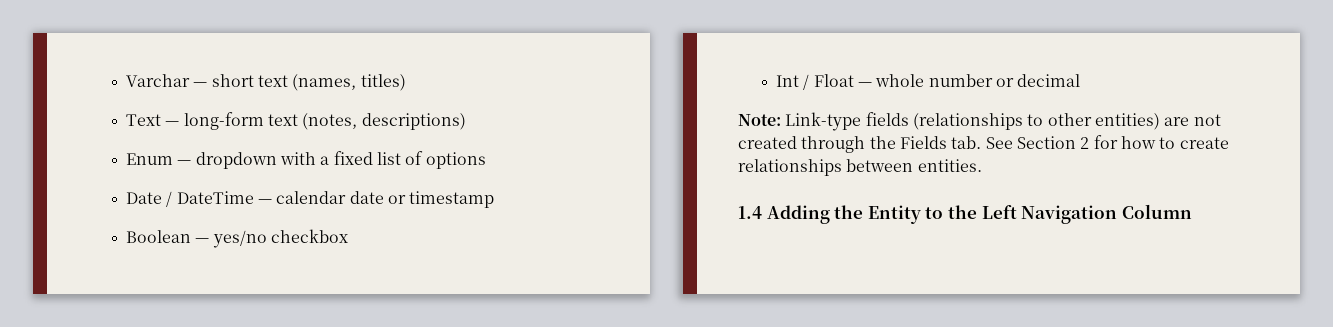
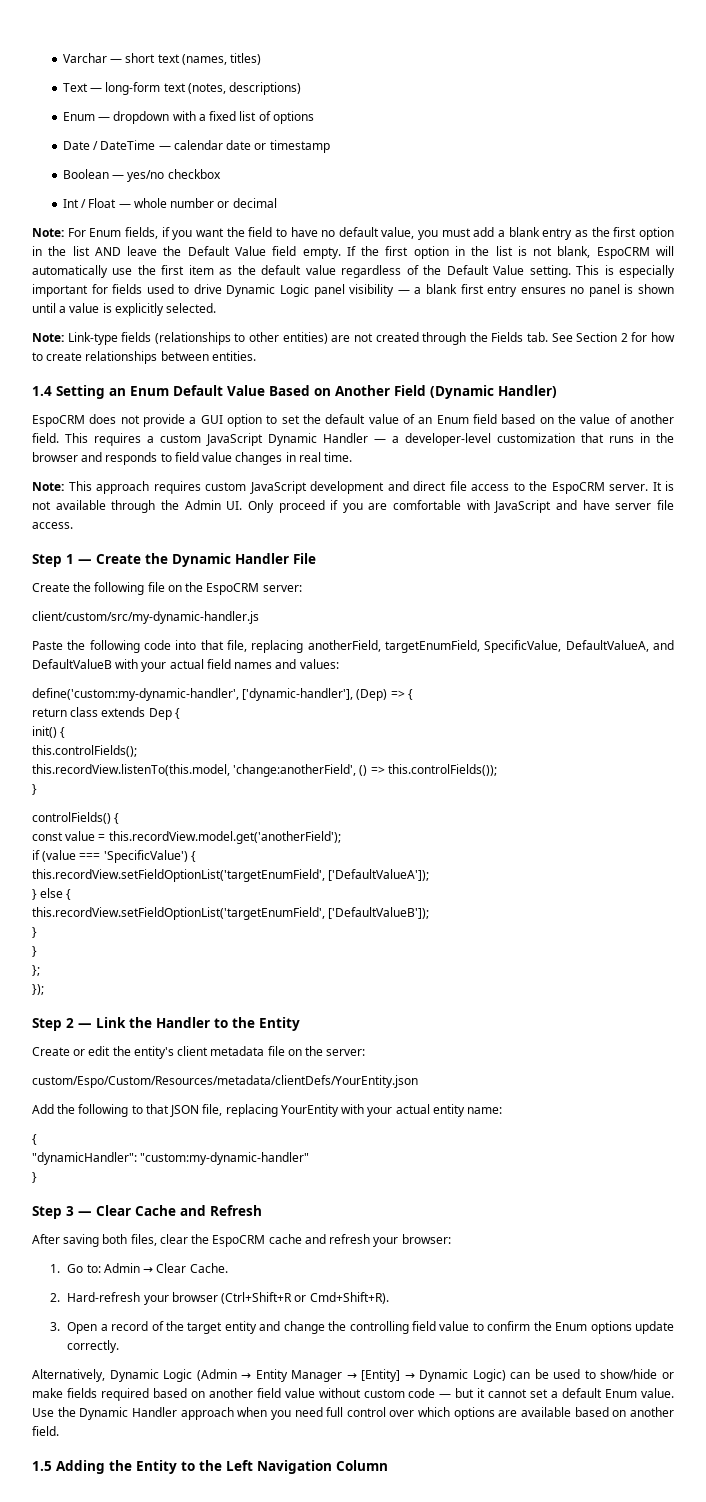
+ Note: For Enum fields, if you want the field to have no default value, you must add a blank entry as the first option in the list AND leave the Default Value field empty. If the first option in the list is not blank, EspoCRM will automatically use the first item as the default value regardless of the Default Value setting. This is especially important for fields used to drive Dynamic Logic panel visibility — a blank first entry ensures no panel is shown until a value is explicitly selected.
- 1.4 Adding the Entity to the Left Navigation Column
+ 1.4 Setting an Enum Default Value Based on Another Field (Dynamic Handler)
+ EspoCRM does not provide a GUI option to set the default value of an Enum field based on the value of another field. This requires a custom JavaScript Dynamic Handler — a developer-level customization that runs in the browser and responds to field value changes in real time.
+ Note: This approach requires custom JavaScript development and direct file access to the EspoCRM server. It is not available through the Admin UI. Only proceed if you are comfortable with JavaScript and have server file access.
+ Step 1 — Create the Dynamic Handler File
+ Create the following file on the EspoCRM server:
+ client/custom/src/my-dynamic-handler.js
+ Paste the following code into that file, replacing anotherField, targetEnumField, SpecificValue, DefaultValueA, and DefaultValueB with your actual field names and values:
+ define('custom:my-dynamic-handler', ['dynamic-handler'], (Dep) => {
+ return class extends Dep {
+ init() {
+ this.controlFields();
+ this.recordView.listenTo(this.model, 'change:anotherField', () => this.controlFields());
+ }
+ controlFields() {
+ const value = this.recordView.model.get('anotherField');
+ if (value === 'SpecificValue') {
+ this.recordView.setFieldOptionList('targetEnumField', ['DefaultValueA']);
+ } else {
+ this.recordView.setFieldOptionList('targetEnumField', ['DefaultValueB']);
+ }
+ }
+ };
+ });
+ Step 2 — Link the Handler to the Entity
+ Create or edit the entity's client metadata file on the server:
+ custom/Espo/Custom/Resources/metadata/clientDefs/YourEntity.json
+ Add the following to that JSON file, replacing YourEntity with your actual entity name:
+ {
+ "dynamicHandler": "custom:my-dynamic-handler"
+ }
+ Step 3 — Clear Cache and Refresh
+ After saving both files, clear the EspoCRM cache and refresh your browser:
+ 1. Go to: Admin → Clear Cache.
+ 2. Hard-refresh your browser (Ctrl+Shift+R or Cmd+Shift+R).
+ 3. Open a record of the target entity and change the controlling field value to confirm the Enum options update correctly.
+ Alternatively, Dynamic Logic (Admin → Entity Manager → [Entity] → Dynamic Logic) can be used to show/hide or make fields required based on another field value without custom code — but it cannot set a default Enum value. Use the Dynamic Handler approach when you need full control over which options are available based on another field.
+ 1.5 Adding the Entity to the Left Navigation Column

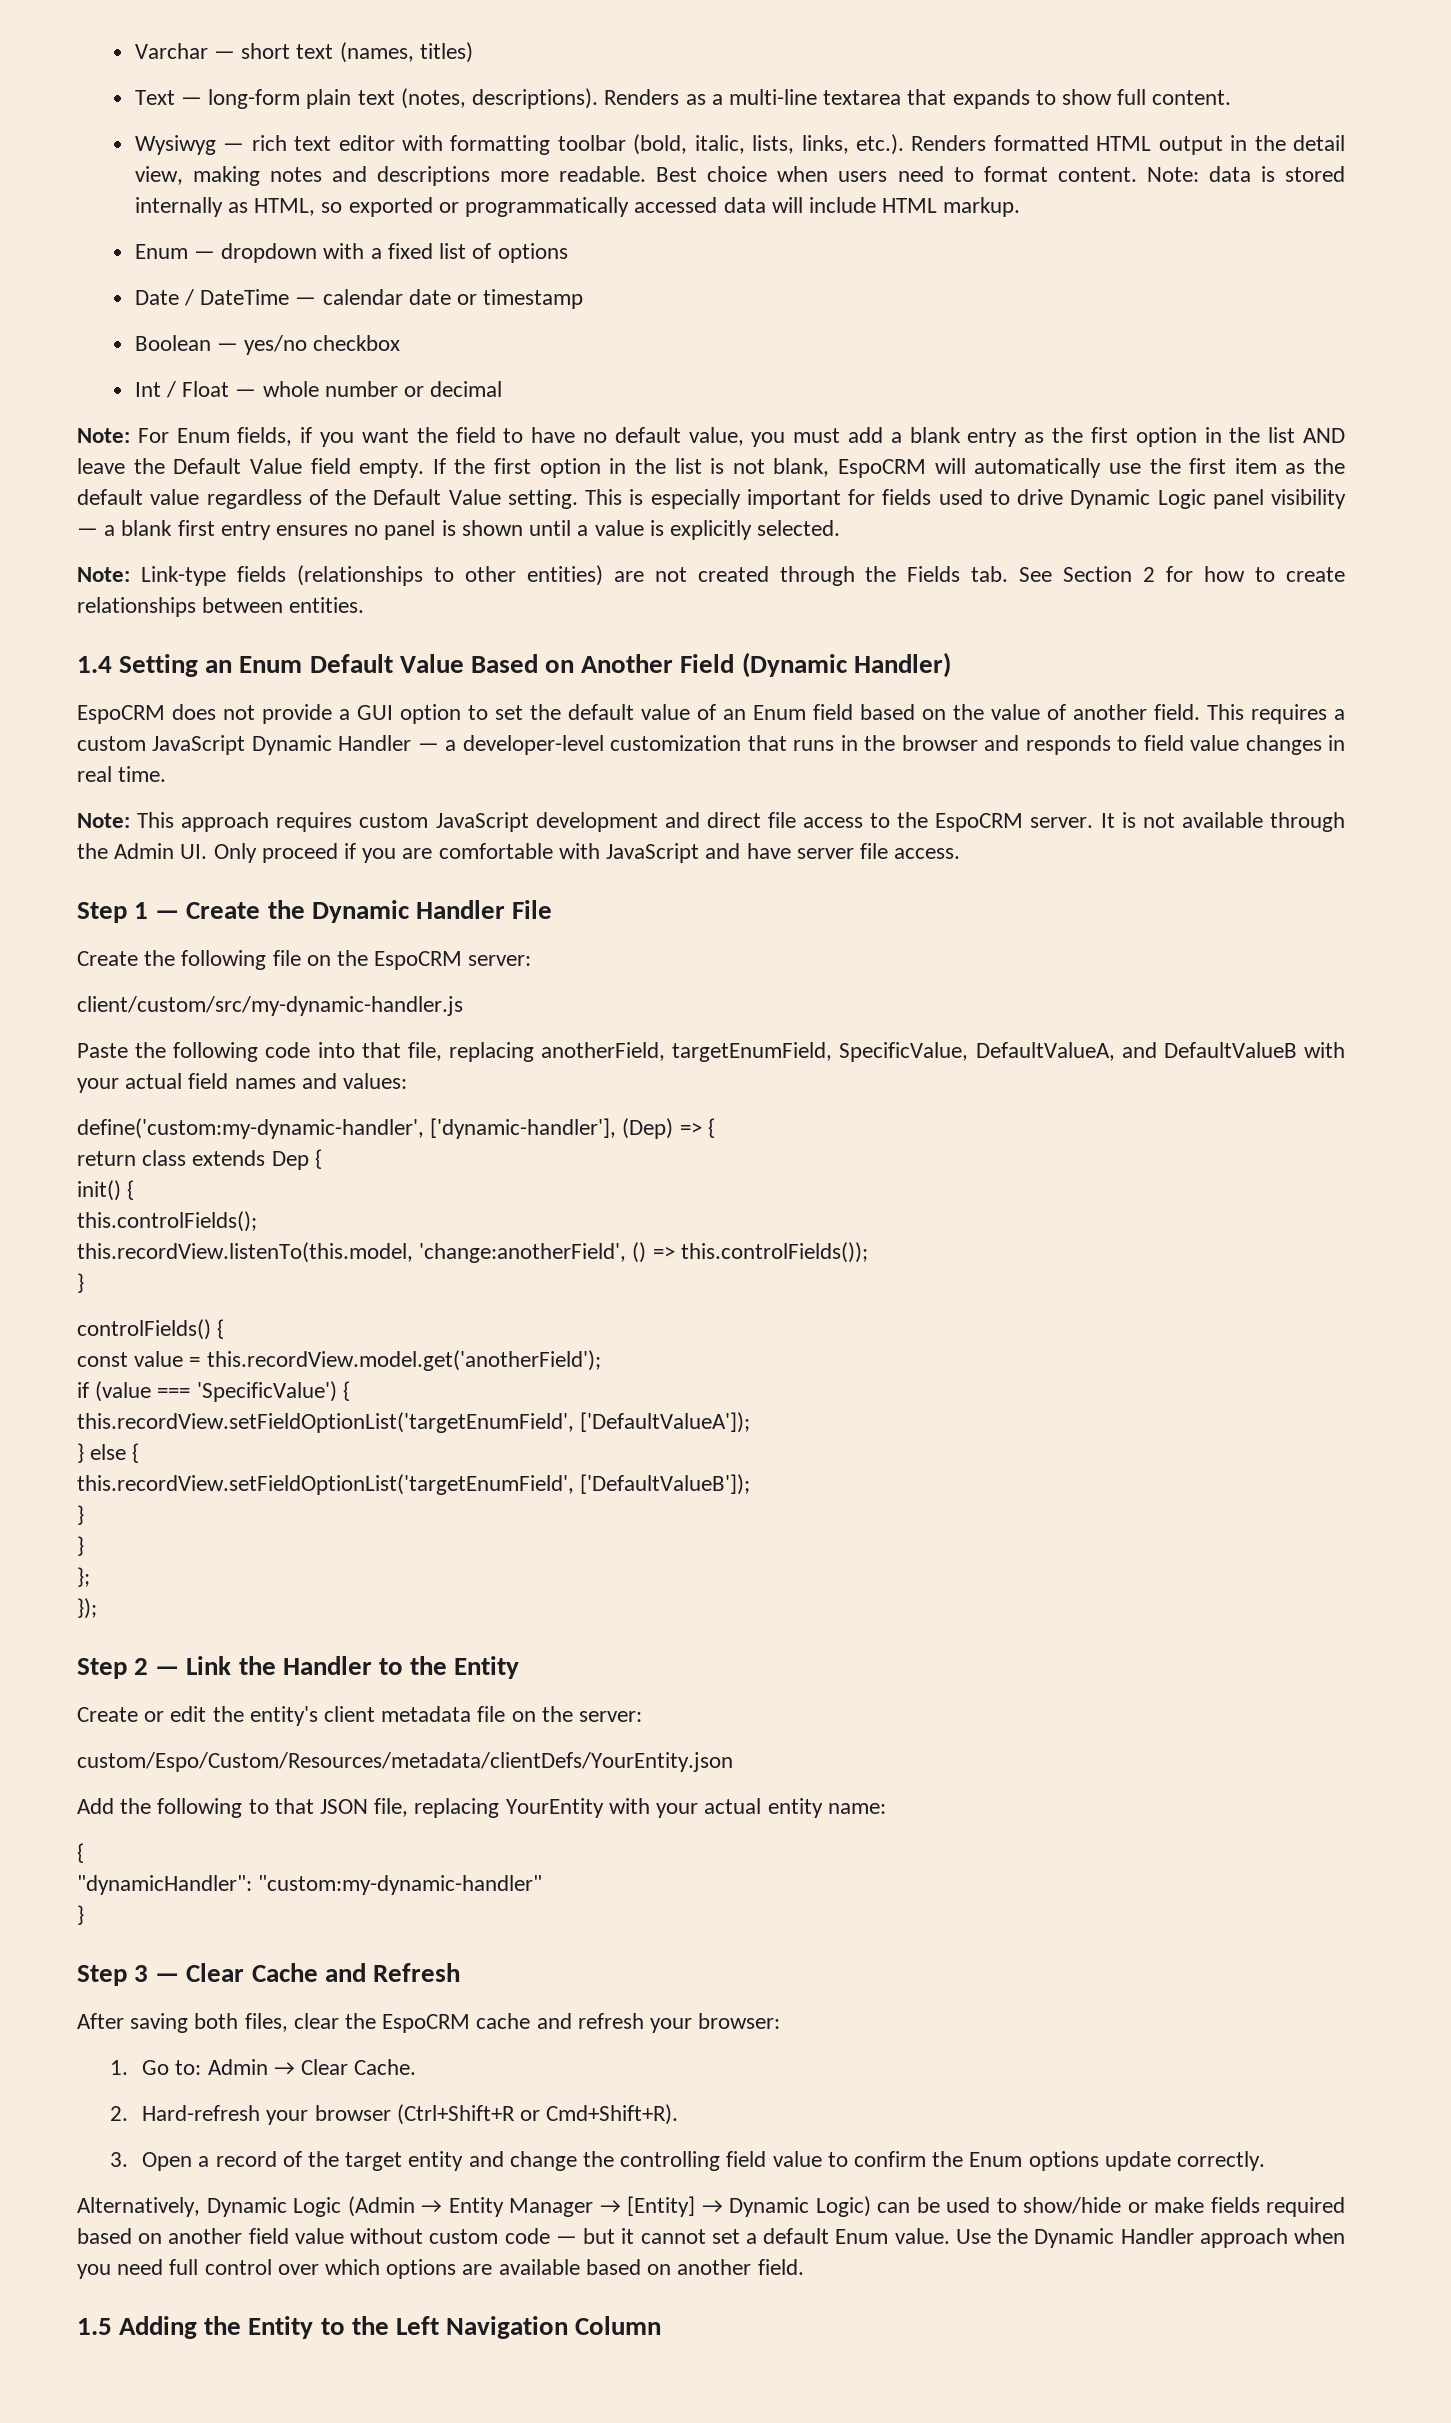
- Text — long-form text (notes, descriptions)
+ Text — long-form plain text (notes, descriptions). Renders as a multi-line textarea that expands to show full content.
+ Wysiwyg — rich text editor with formatting toolbar (bold, italic, lists, links, etc.). Renders formatted HTML output in the detail view, making notes and descriptions more readable. Best choice when users need to format content. Note: data is stored internally as HTML, so exported or programmatically accessed data will include HTML markup.

